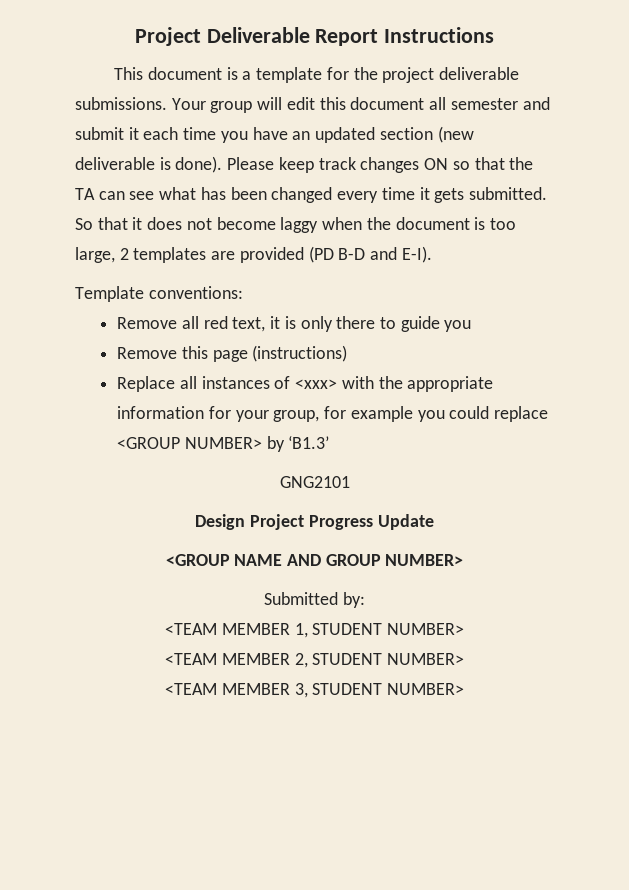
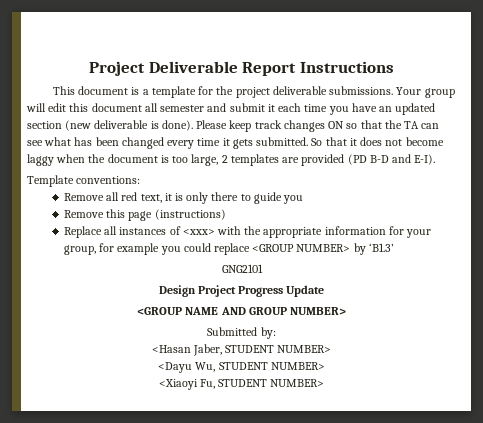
- <TEAM MEMBER 1, STUDENT NUMBER>
- <TEAM MEMBER 2, STUDENT NUMBER>
- <TEAM MEMBER 3, STUDENT NUMBER>
+ <Hasan Jaber, STUDENT NUMBER>
+ <Dayu Wu, STUDENT NUMBER>
+ <Xiaoyi Fu, STUDENT NUMBER>

